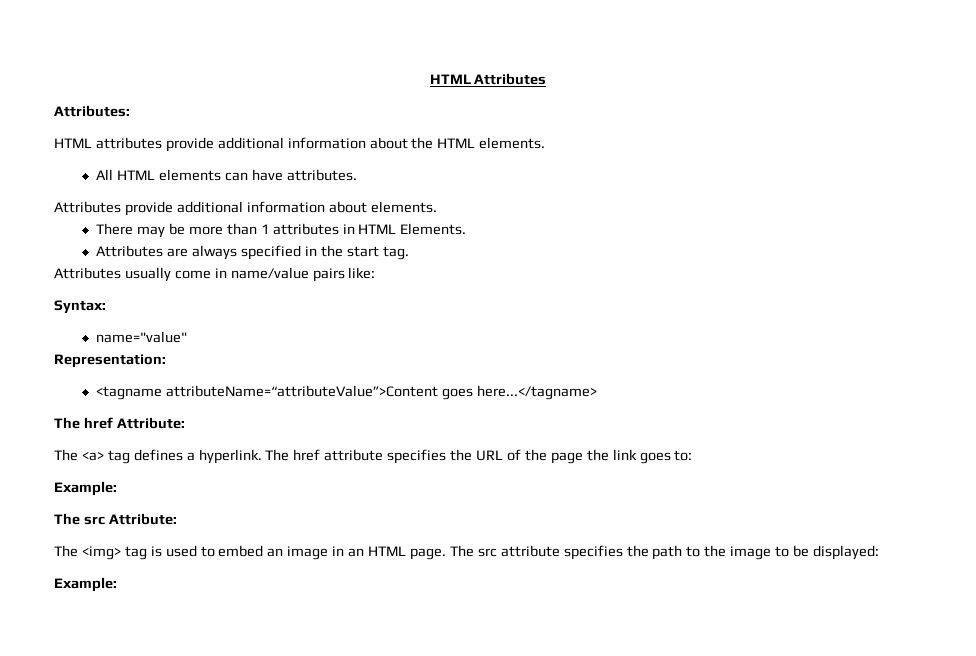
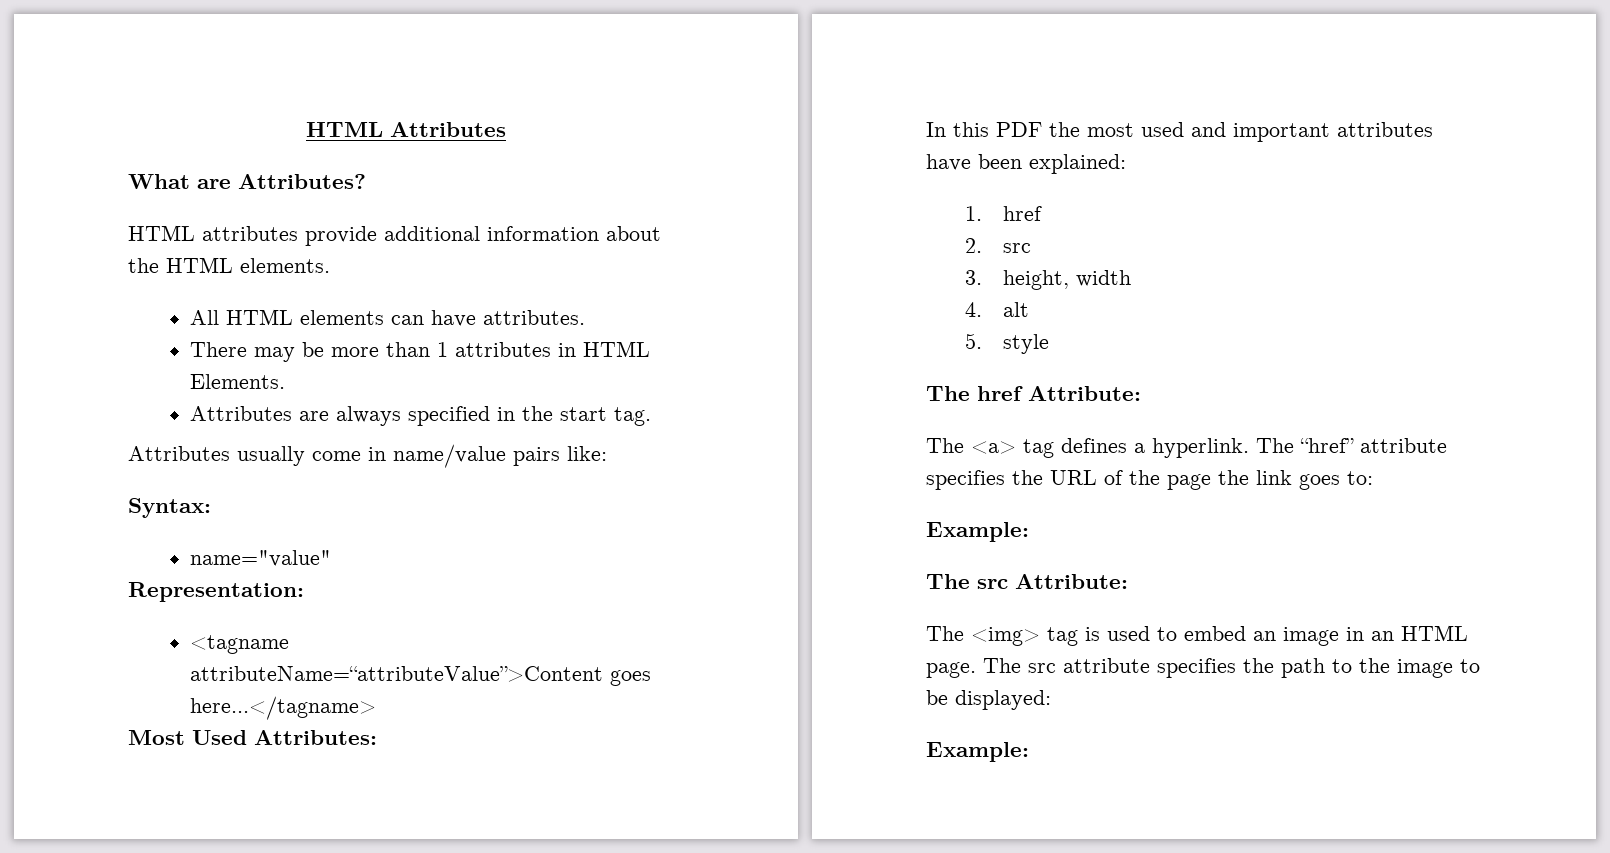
- Attributes:
+ What are Attributes?
- Attributes provide additional information about elements.
+ Most Used Attributes:
+ In this PDF the most used and important attributes have been explained:
+ 1. href
+ 2. src
+ 3. height, width
+ 4. alt
+ 5. style
- The href attribute specifies the URL of the page the link goes to:
+ The “href” attribute specifies the URL of the page the link goes to:

